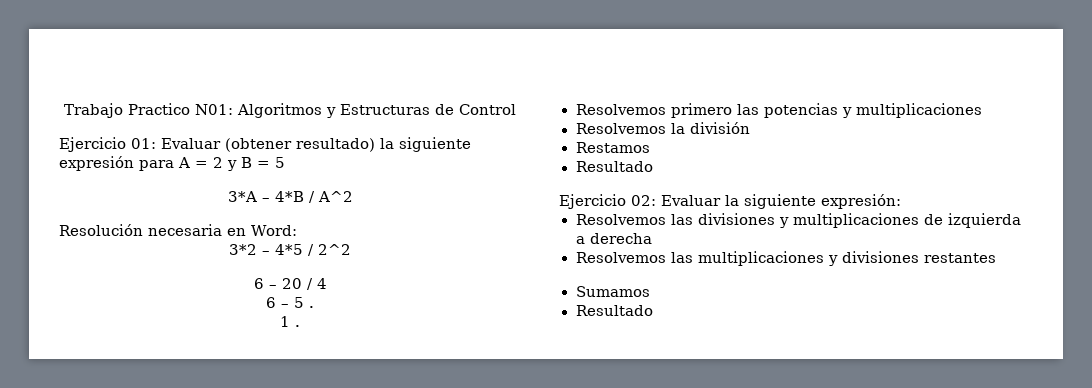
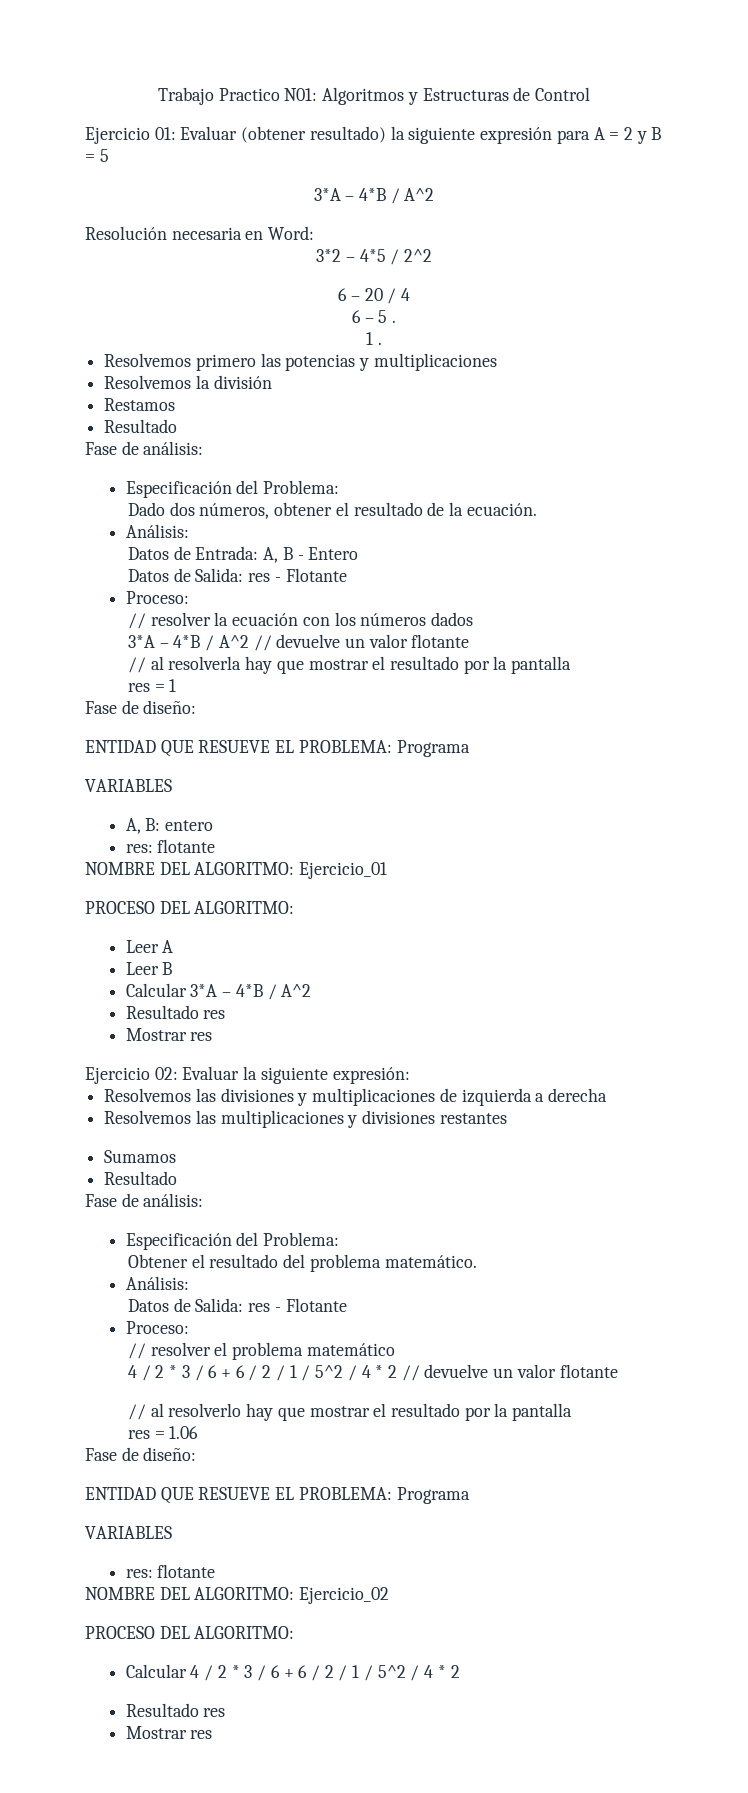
  Restamos
  Resultado
+ Fase de análisis:
+ Especificación del Problema:
+ Dado dos números, obtener el resultado de la ecuación.
+ Análisis:
+ Datos de Entrada: A, B - Entero
+ Datos de Salida: res - Flotante
+ Proceso:
+ // resolver la ecuación con los números dados
+ 3*A – 4*B / A^2 // devuelve un valor flotante
+ // al resolverla hay que mostrar el resultado por la pantalla
+ res = 1
+ Fase de diseño:
+ ENTIDAD QUE RESUEVE EL PROBLEMA: Programa
+ VARIABLES
+ A, B: entero
+ res: flotante
+ NOMBRE DEL ALGORITMO: Ejercicio_01
+ PROCESO DEL ALGORITMO:
+ Leer A
+ Leer B
+ Calcular 3*A – 4*B / A^2
+ Resultado res
+ Mostrar res
  Sumamos
  Resultado
+ Fase de análisis:
+ Especificación del Problema:
+ Obtener el resultado del problema matemático.
+ Análisis:
+ Datos de Salida: res - Flotante
+ Proceso:
+ // resolver el problema matemático
+ 4 / 2 * 3 / 6 + 6 / 2 / 1 / 5^2 / 4 * 2 // devuelve un valor flotante
+ // al resolverlo hay que mostrar el resultado por la pantalla
+ res = 1.06
+ Fase de diseño:
+ ENTIDAD QUE RESUEVE EL PROBLEMA: Programa
+ VARIABLES
+ res: flotante
+ NOMBRE DEL ALGORITMO: Ejercicio_02
+ PROCESO DEL ALGORITMO:
+ Calcular 4 / 2 * 3 / 6 + 6 / 2 / 1 / 5^2 / 4 * 2
+ Resultado res
+ Mostrar res

